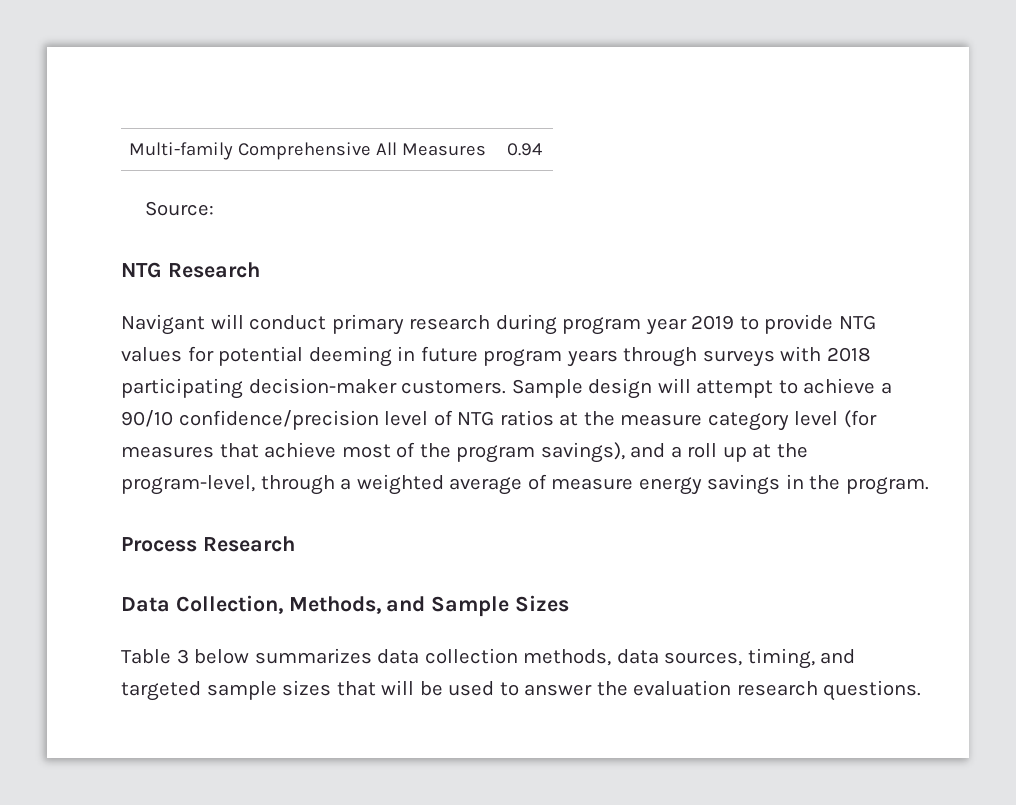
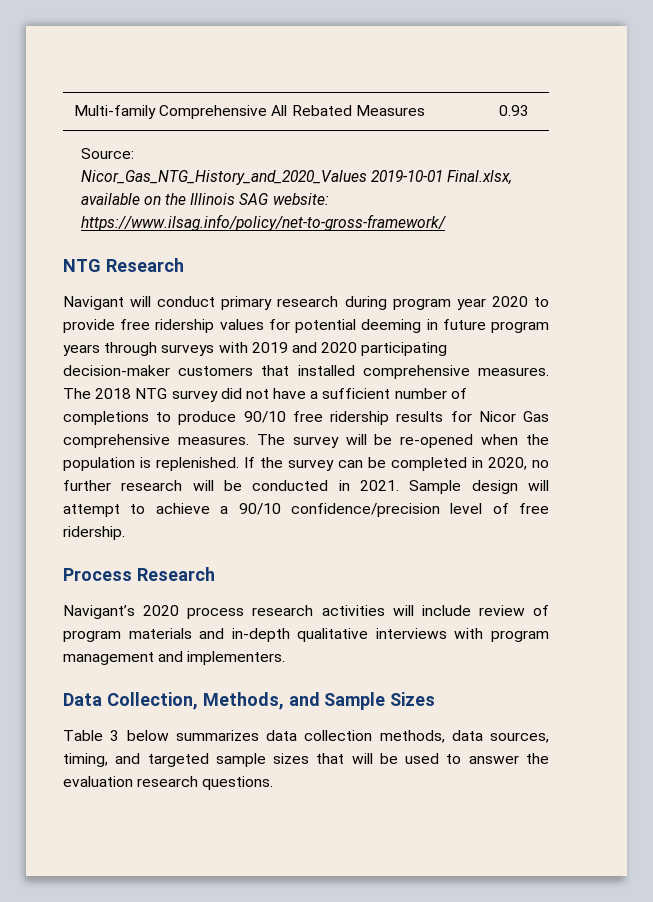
- Multi-family Comprehensive All Measures | 0.94
+ Multi-family Comprehensive All Rebated Measures | 0.93
+ Nicor_Gas_NTG_History_and_2020_Values 2019-10-01 Final.xlsx, available on the Illinois SAG website: https://www.ilsag.info/policy/net-to-gross-framework/
- Navigant will conduct primary research during program year 2019 to provide NTG values for potential deeming in future program years through surveys with 2018 participating decision-maker customers.
+ Navigant will conduct primary research during program year 2020 to provide free ridership values for potential deeming in future program years through surveys with 2019 and 2020 participating decision-maker customers that installed comprehensive measures. The 2018 NTG survey did not have a sufficient number of completions to produce 90/10 free ridership results for Nicor Gas comprehensive measures. The survey will be re-opened when the population is replenished. If the survey can be completed in 2020, no further research will be conducted in 2021.
- Sample design will attempt to achieve a 90/10 confidence/precision level of NTG ratios at the measure category level (for measures that achieve most of the program savings), and a roll up at the program-level, through a weighted average of measure energy savings in the program.
+ Sample design will attempt to achieve a 90/10 confidence/precision level of free ridership.
  Process Research
+ Navigant’s 2020 process research activities will include review of program materials and in-depth qualitative interviews with program management and implementers.

